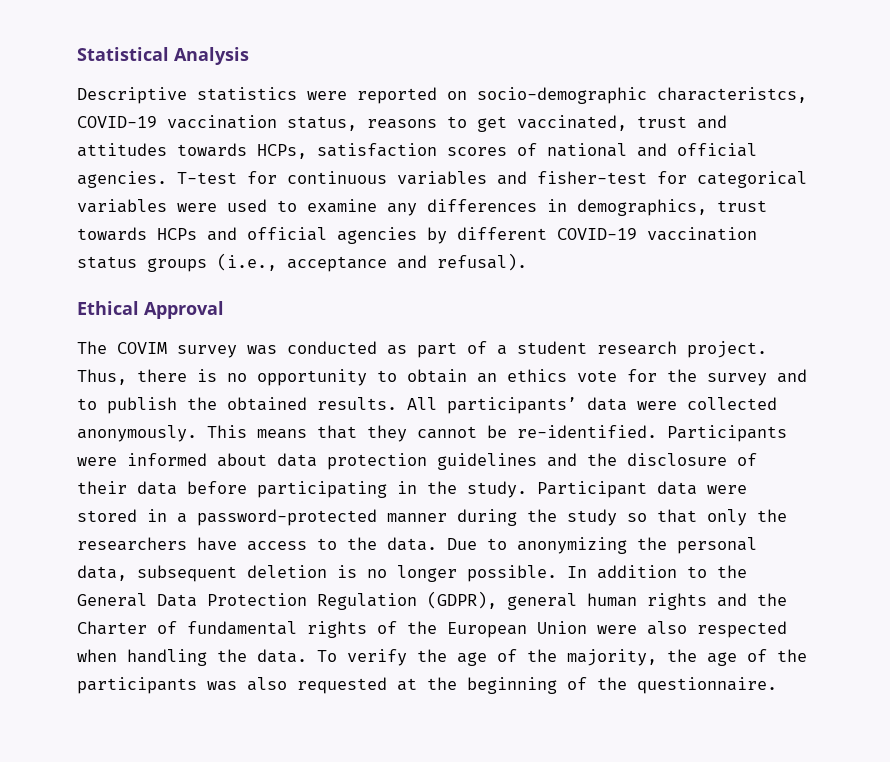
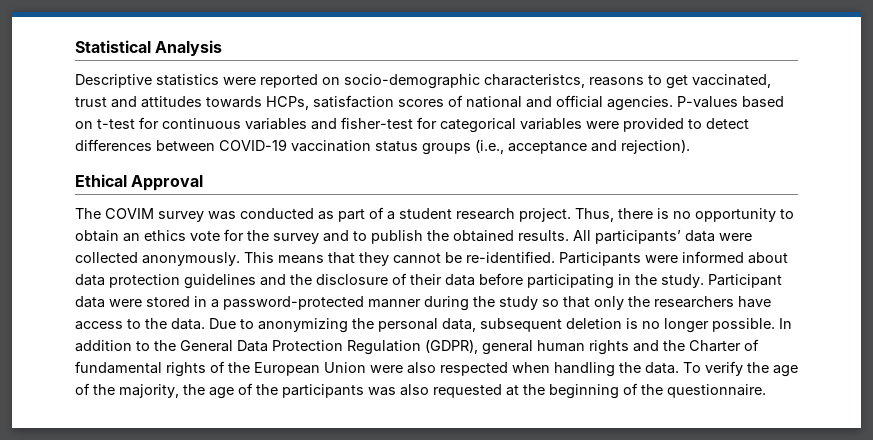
- Descriptive statistics were reported on socio-demographic characteristcs, COVID-19 vaccination status, reasons to get vaccinated, trust and attitudes towards HCPs, satisfaction scores of national and official agencies.
+ Descriptive statistics were reported on socio-demographic characteristcs, reasons to get vaccinated, trust and attitudes towards HCPs, satisfaction scores of national and official agencies.
- T-test for continuous variables and fisher-test for categorical variables were used to examine any differences in demographics, trust towards HCPs and official agencies by different COVID-19 vaccination status groups (i.e., acceptance and refusal).
+ P-values based on t-test for continuous variables and fisher-test for categorical variables were provided to detect differences between COVID-19 vaccination status groups (i.e., acceptance and rejection).

